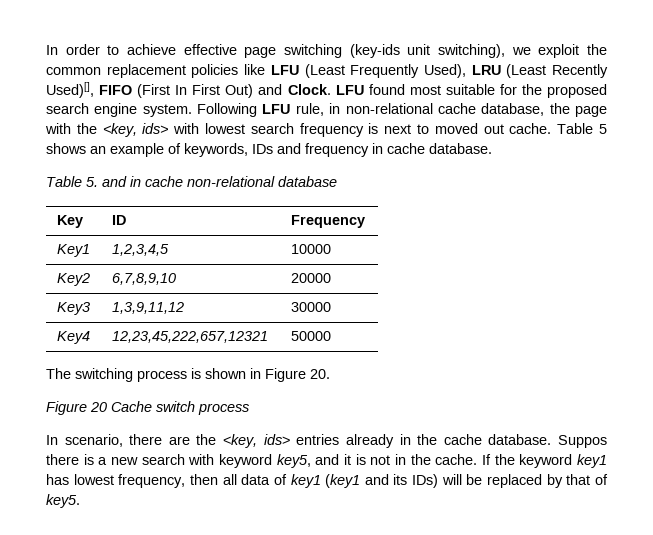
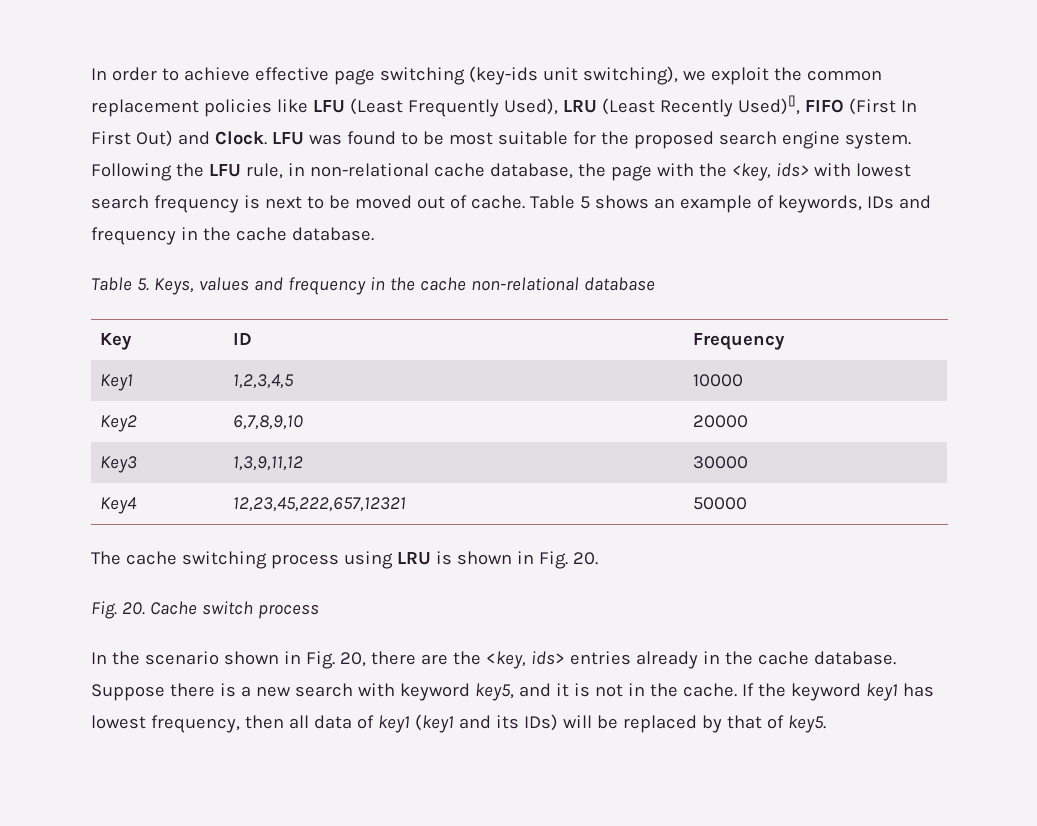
- LFU found most suitable for the proposed search engine system.
+ LFU was found to be most suitable for the proposed search engine system.
- Following LFU rule, in non-relational cache database, the page with the <key, ids> with lowest search frequency is next to moved out cache.
+ Following the LFU rule, in non-relational cache database, the page with the <key, ids> with lowest search frequency is next to be moved out of cache.
- Table 5 shows an example of keywords, IDs and frequency in cache database.
+ Table 5 shows an example of keywords, IDs and frequency in the cache database.
- Table 5. and in cache non-relational database
+ Table 5. Keys, values and frequency in the cache non-relational database
- The switching process is shown in Figure 20.
+ The cache switching process using LRU is shown in Fig. 20.
- Figure 20 Cache switch process
+ Fig. 20. Cache switch process
- In scenario, there are the <key, ids> entries already in the cache database.
+ In the scenario shown in Fig. 20, there are the <key, ids> entries already in the cache database.
- Suppos there is a new search with keyword key5, and it is not in the cache.
+ Suppose there is a new search with keyword key5, and it is not in the cache.

